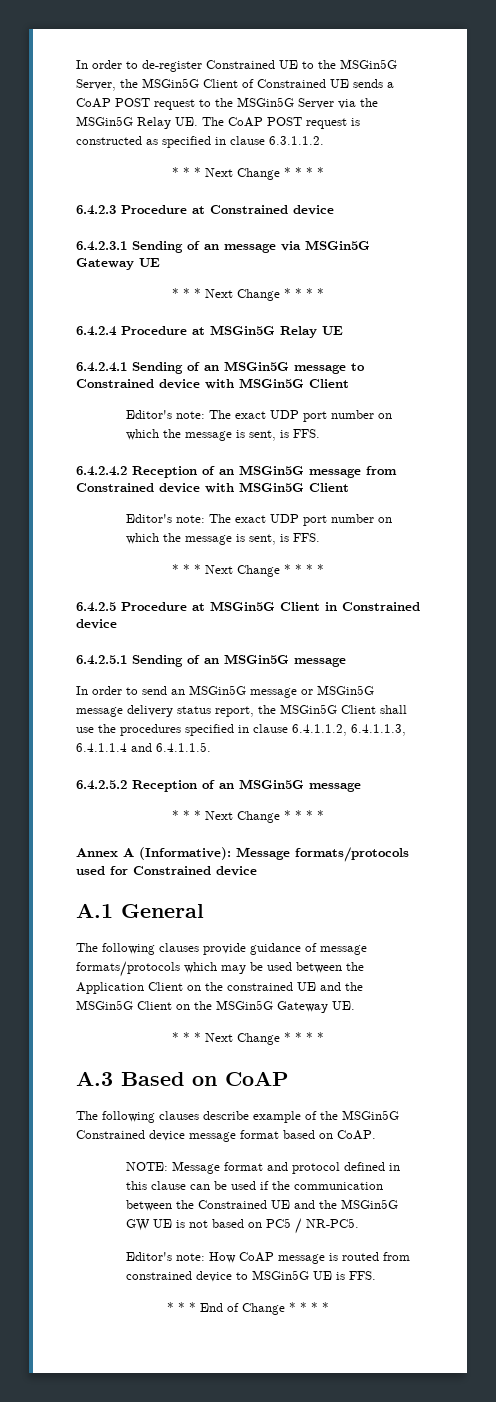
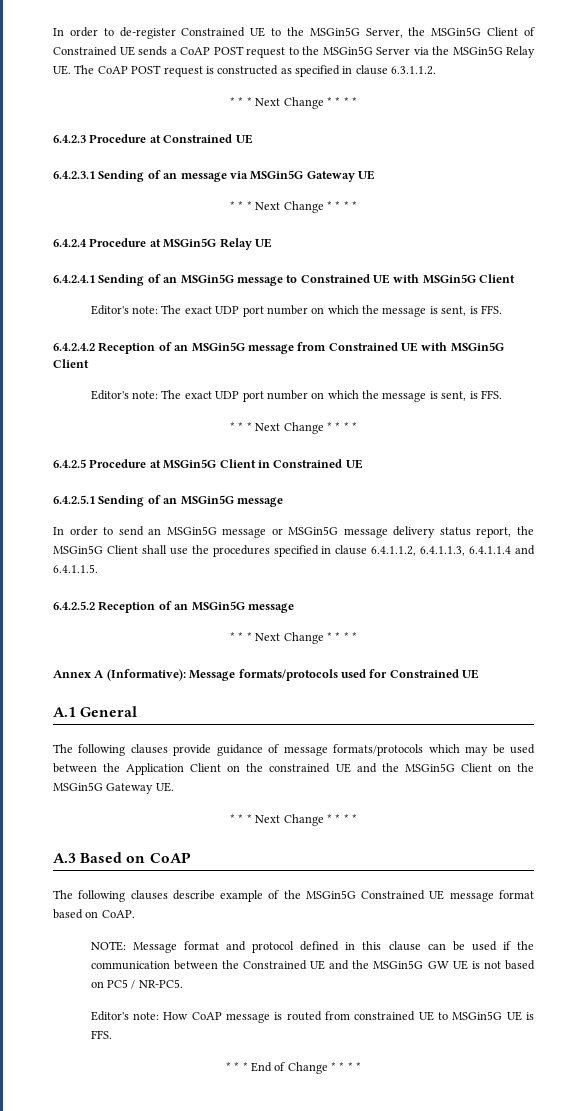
- 6.4.2.3 Procedure at Constrained device
+ 6.4.2.3 Procedure at Constrained UE
- 6.4.2.4.1 Sending of an MSGin5G message to Constrained device with MSGin5G Client
+ 6.4.2.4.1 Sending of an MSGin5G message to Constrained UE with MSGin5G Client
- 6.4.2.4.2 Reception of an MSGin5G message from Constrained device with MSGin5G Client
+ 6.4.2.4.2 Reception of an MSGin5G message from Constrained UE with MSGin5G Client
- 6.4.2.5 Procedure at MSGin5G Client in Constrained device
+ 6.4.2.5 Procedure at MSGin5G Client in Constrained UE
- Annex A (Informative): Message formats/protocols used for Constrained device
+ Annex A (Informative): Message formats/protocols used for Constrained UE
- The following clauses describe example of the MSGin5G Constrained device message format based on CoAP.
+ The following clauses describe example of the MSGin5G Constrained UE message format based on CoAP.
- Editor's note: How CoAP message is routed from constrained device to MSGin5G UE is FFS.
+ Editor's note: How CoAP message is routed from constrained UE to MSGin5G UE is FFS.

